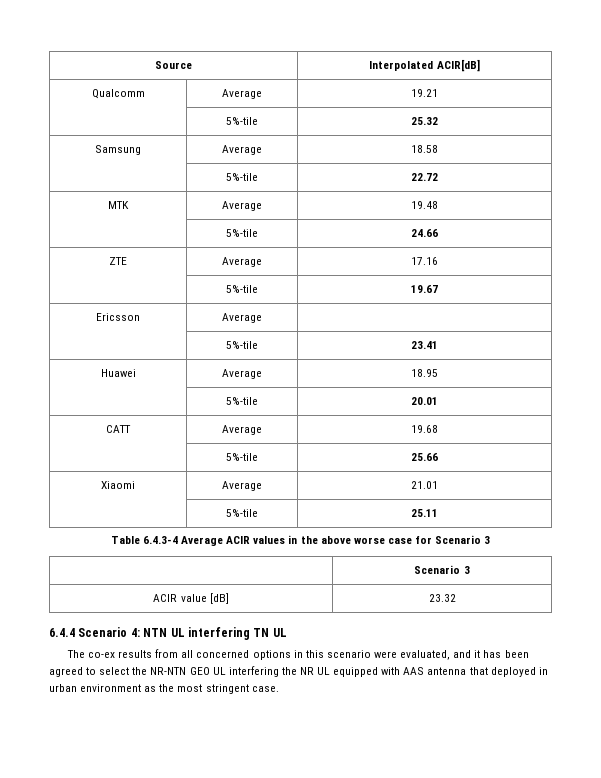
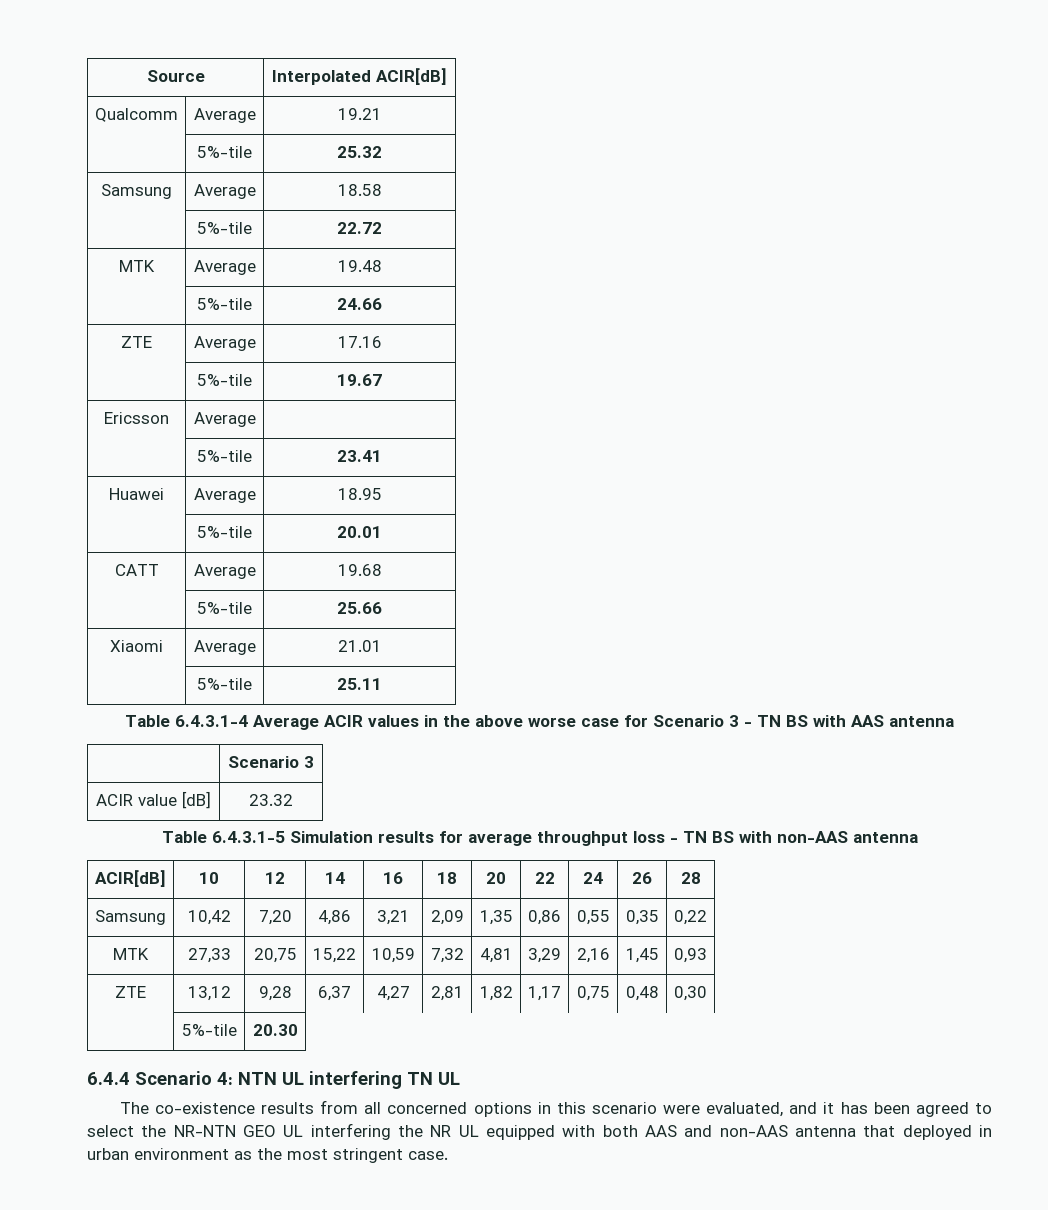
- Table 6.4.3-4 Average ACIR values in the above worse case for Scenario 3
+ Table 6.4.3.1-4 Average ACIR values in the above worse case for Scenario 3 - TN BS with AAS antenna
+ Table 6.4.3.1-5 Simulation results for average throughput loss - TN BS with non-AAS antenna
+ ACIR[dB] | 10 | 12 | 14 | 16 | 18 | 20 | 22 | 24 | 26 | 28
+ Samsung | 10,42 | 7,20 | 4,86 | 3,21 | 2,09 | 1,35 | 0,86 | 0,55 | 0,35 | 0,22
+ MTK | 27,33 | 20,75 | 15,22 | 10,59 | 7,32 | 4,81 | 3,29 | 2,16 | 1,45 | 0,93
+ ZTE | 13,12 | 9,28 | 6,37 | 4,27 | 2,81 | 1,82 | 1,17 | 0,75 | 0,48 | 0,30
+ | 5%-tile | 20.30
- The co-ex results from all concerned options in this scenario were evaluated, and it has been agreed to select the NR-NTN GEO UL interfering the NR UL equipped with AAS antenna that deployed in urban environment as the most stringent case.
+ The co-existence results from all concerned options in this scenario were evaluated, and it has been agreed to select the NR-NTN GEO UL interfering the NR UL equipped with both AAS and non-AAS antenna that deployed in urban environment as the most stringent case.

